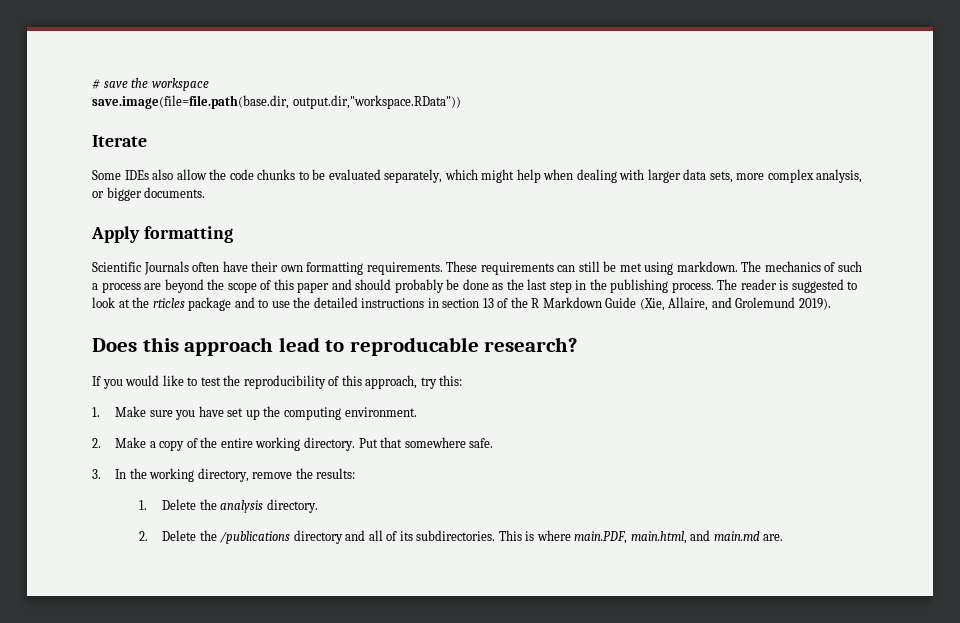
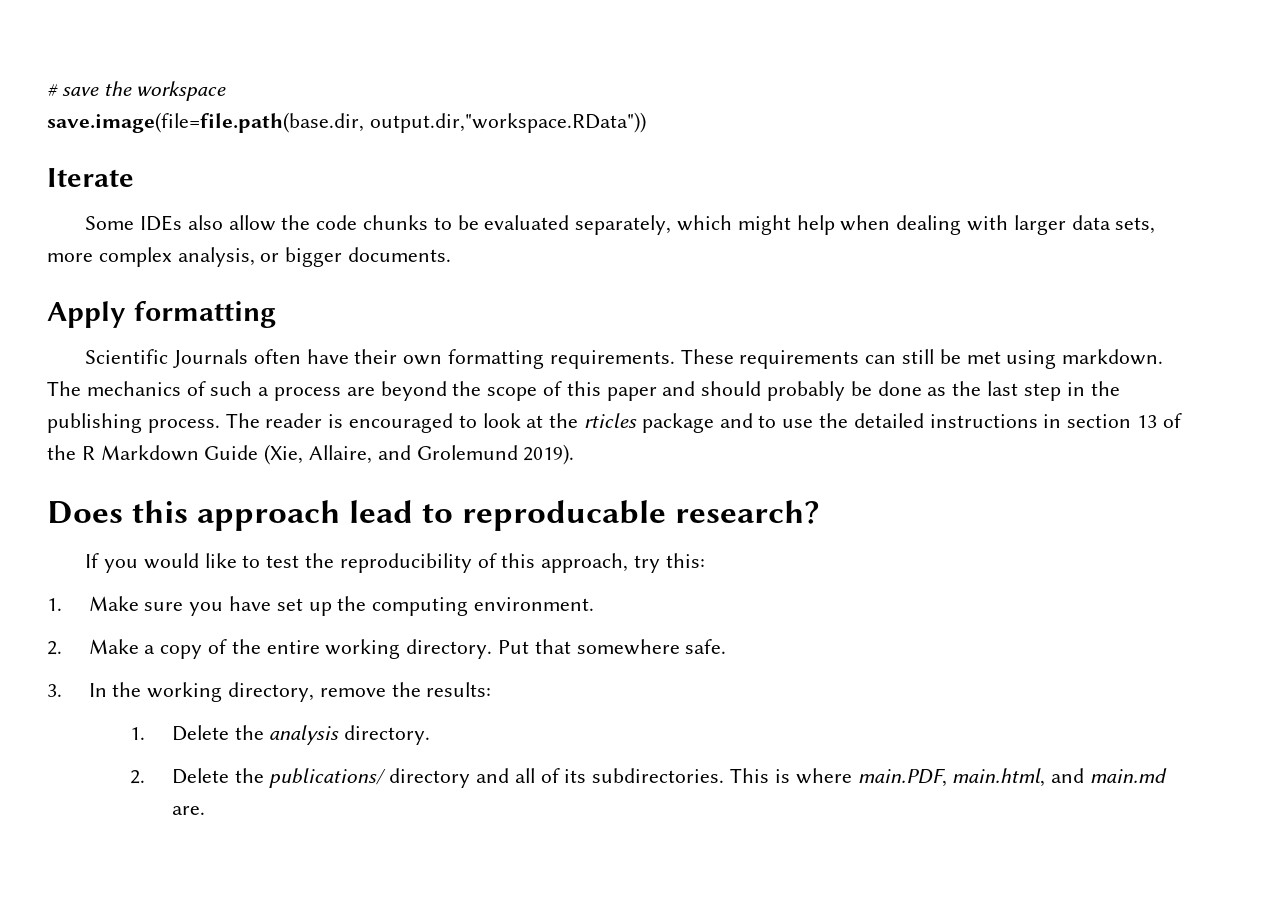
- The reader is suggested to look at the rticles package and to use the detailed instructions in section 13 of the R Markdown Guide (Xie, Allaire, and Grolemund 2019).
+ The reader is encouraged to look at the rticles package and to use the detailed instructions in section 13 of the R Markdown Guide (Xie, Allaire, and Grolemund 2019).
- 2. Delete the /publications directory and all of its subdirectories.
+ 2. Delete the publications/ directory and all of its subdirectories.

